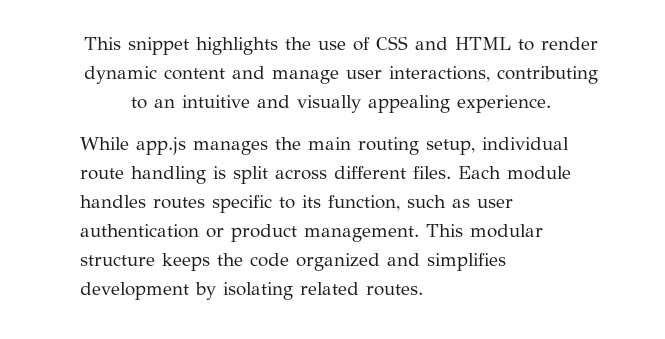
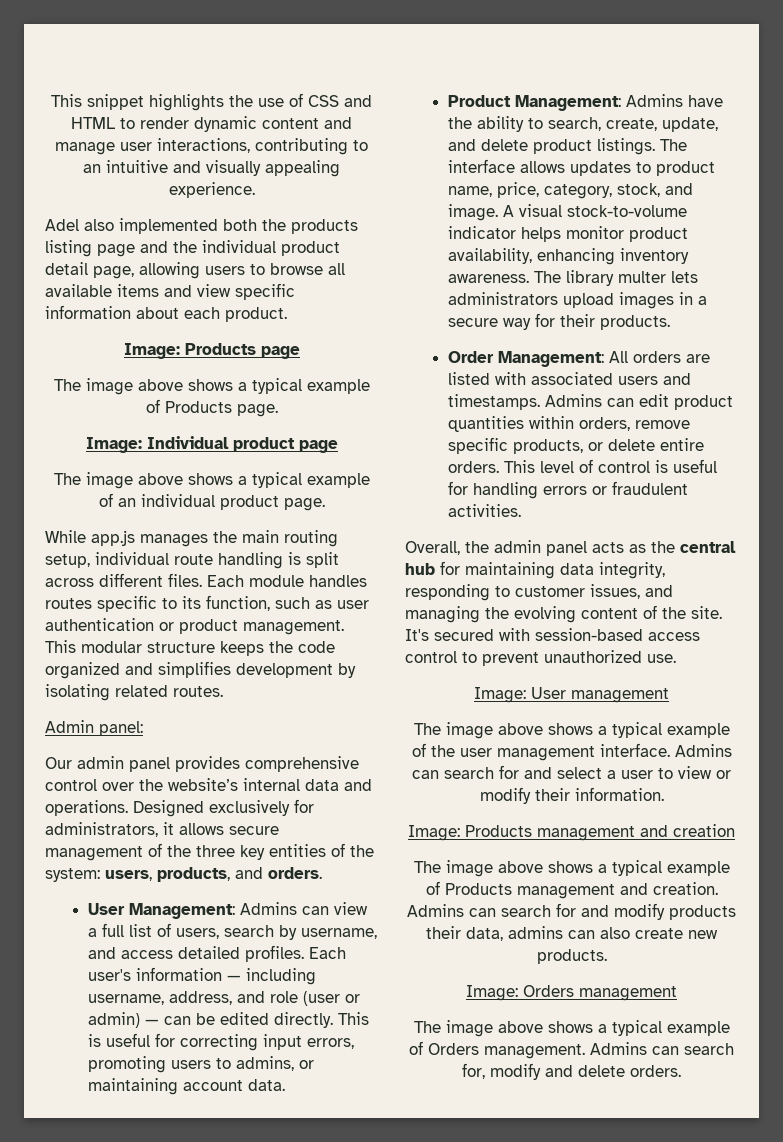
+ Adel also implemented both the products listing page and the individual product detail page, allowing users to browse all available items and view specific information about each product.
+ Image: Products page
+ The image above shows a typical example of Products page.
+ Image: Individual product page
+ The image above shows a typical example of an individual product page.
+ Admin panel:
+ Our admin panel provides comprehensive control over the website’s internal data and operations. Designed exclusively for administrators, it allows secure management of the three key entities of the system: users, products, and orders.
+ User Management: Admins can view a full list of users, search by username, and access detailed profiles. Each user's information — including username, address, and role (user or admin) — can be edited directly. This is useful for correcting input errors, promoting users to admins, or maintaining account data.
+ Product Management: Admins have the ability to search, create, update, and delete product listings. The interface allows updates to product name, price, category, stock, and image. A visual stock-to-volume indicator helps monitor product availability, enhancing inventory awareness. The library multer lets administrators upload images in a secure way for their products.
+ Order Management: All orders are listed with associated users and timestamps. Admins can edit product quantities within orders, remove specific products, or delete entire orders. This level of control is useful for handling errors or fraudulent activities.
+ Overall, the admin panel acts as the central hub for maintaining data integrity, responding to customer issues, and managing the evolving content of the site. It's secured with session-based access control to prevent unauthorized use.
+ Image: User management
+ The image above shows a typical example of the user management interface. Admins can search for and select a user to view or modify their information.
+ Image: Products management and creation
+ The image above shows a typical example of Products management and creation. Admins can search for and modify products their data, admins can also create new products.
+ Image: Orders management
+ The image above shows a typical example of Orders management. Admins can search for, modify and delete orders.

